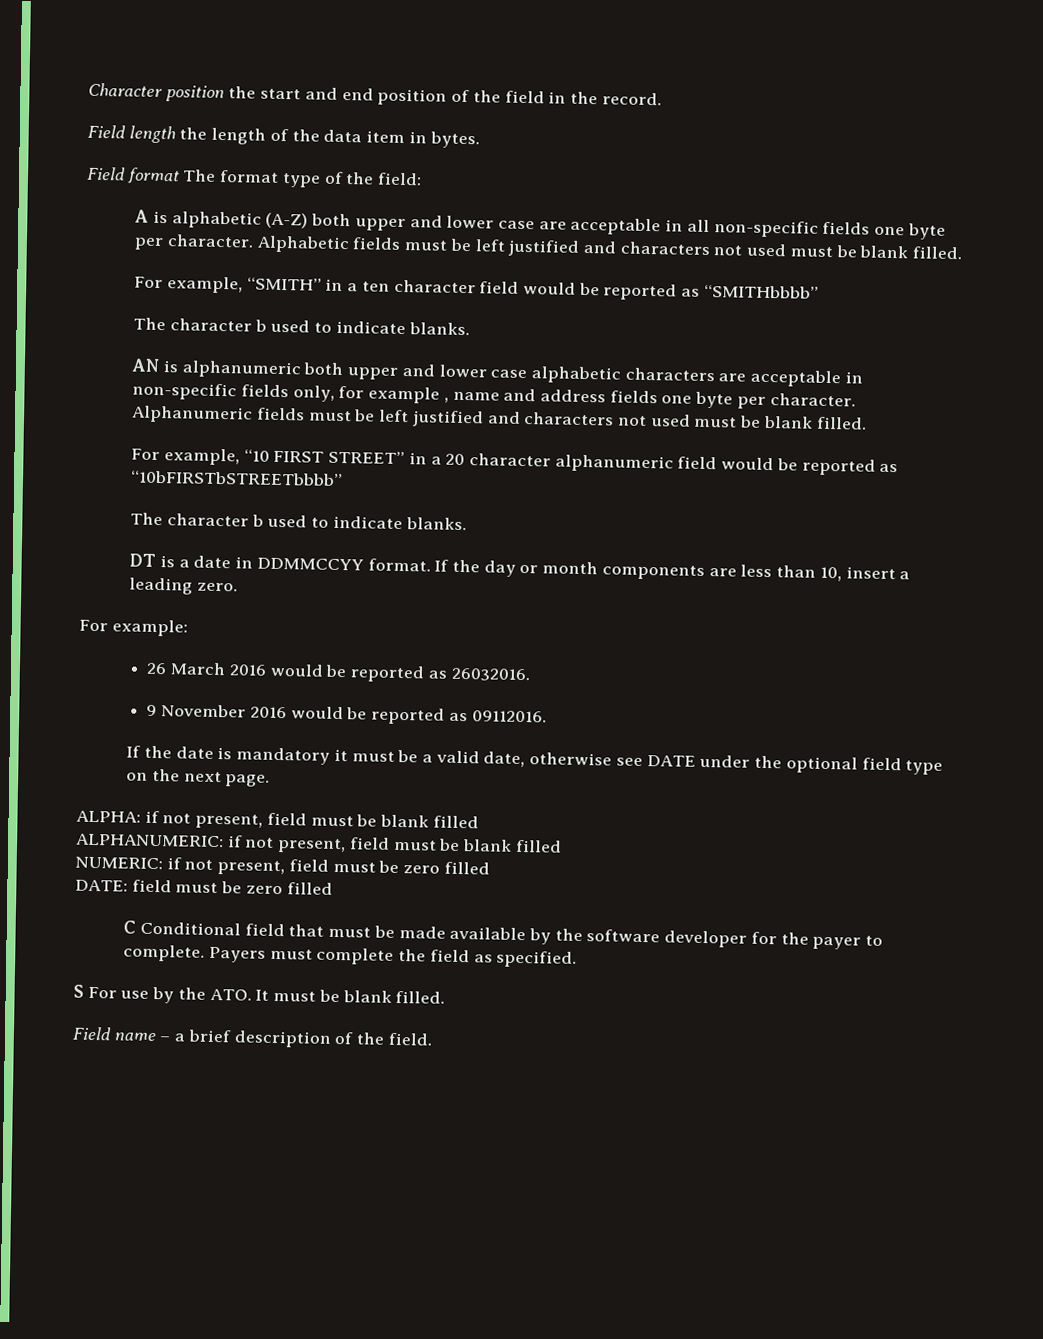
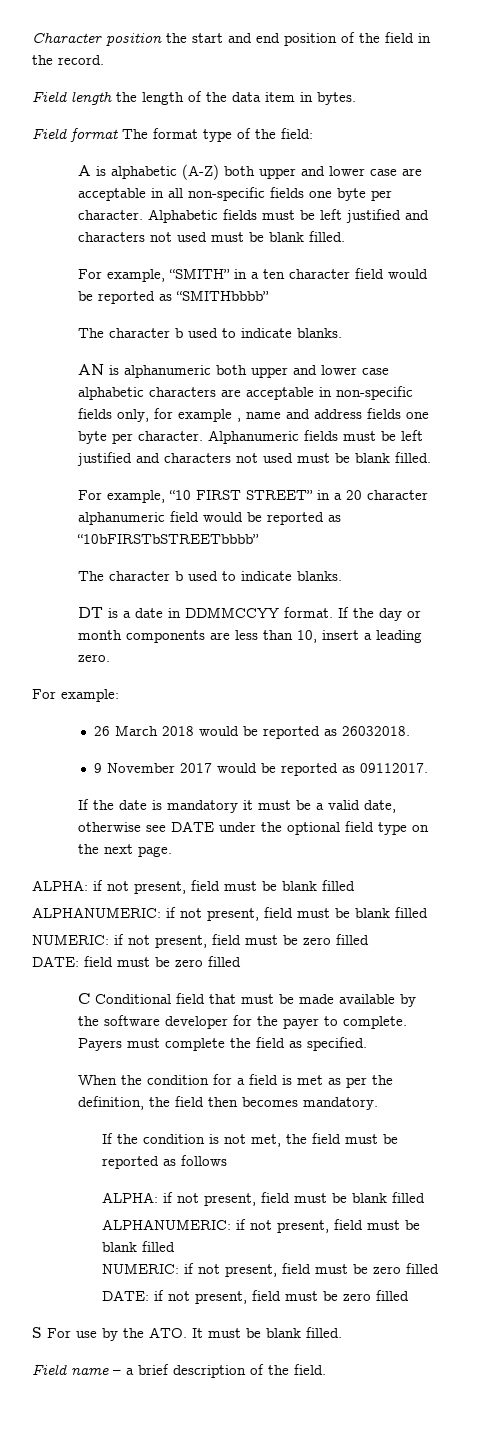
- 26 March 2016 would be reported as 26032016.
+ 26 March 2018 would be reported as 26032018.
- 9 November 2016 would be reported as 09112016.
+ 9 November 2017 would be reported as 09112017.
+ When the condition for a field is met as per the definition, the field then becomes mandatory.
+ If the condition is not met, the field must be reported as follows
+ ALPHA: if not present, field must be blank filled
+ ALPHANUMERIC: if not present, field must be blank filled
+ NUMERIC: if not present, field must be zero filled
+ DATE: if not present, field must be zero filled

